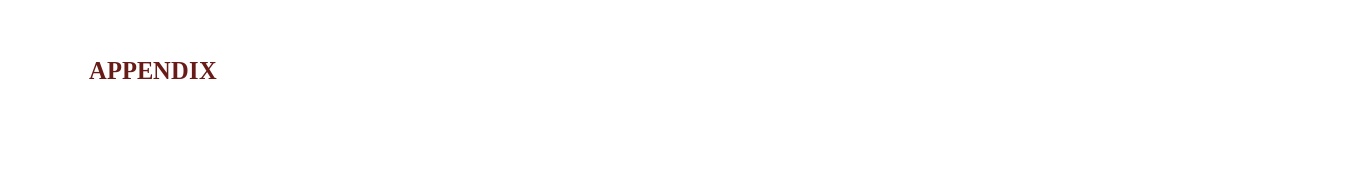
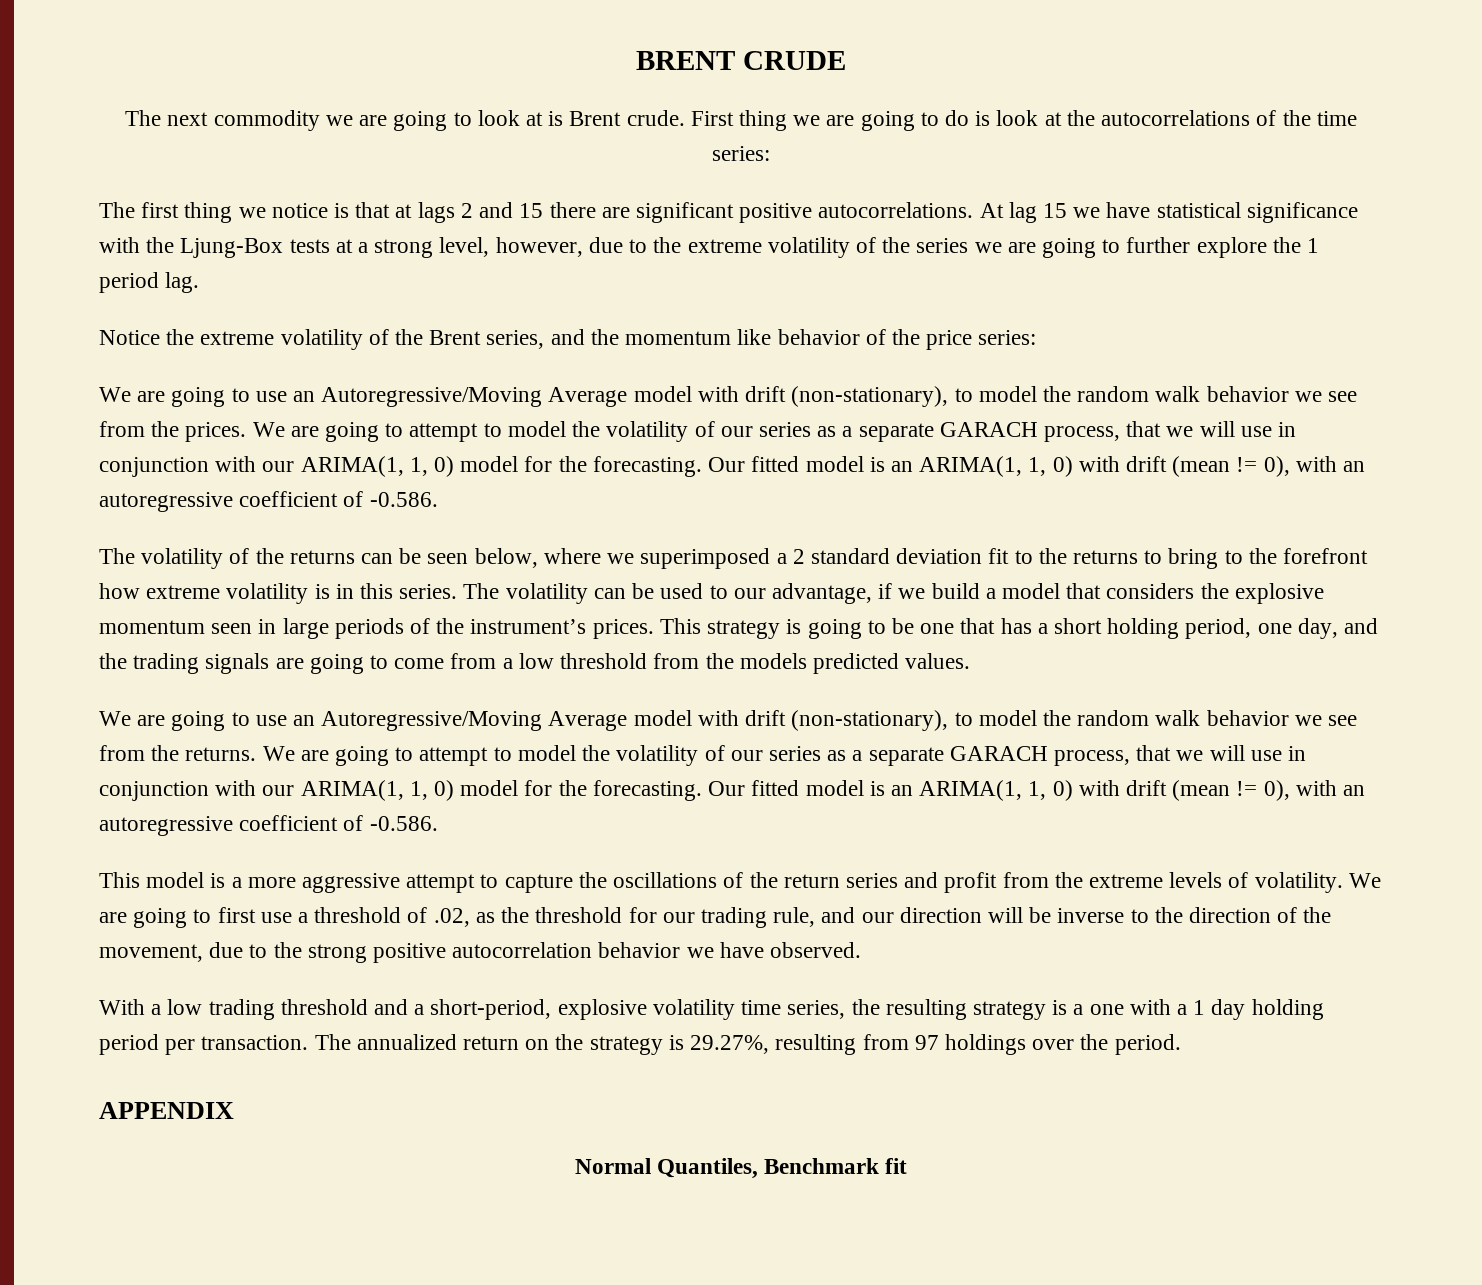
+ BRENT CRUDE
+ The next commodity we are going to look at is Brent crude. First thing we are going to do is look at the autocorrelations of the time series:
+ The first thing we notice is that at lags 2 and 15 there are significant positive autocorrelations. At lag 15 we have statistical significance with the Ljung-Box tests at a strong level, however, due to the extreme volatility of the series we are going to further explore the 1 period lag.
+ Notice the extreme volatility of the Brent series, and the momentum like behavior of the price series:
+ We are going to use an Autoregressive/Moving Average model with drift (non-stationary), to model the random walk behavior we see from the prices. We are going to attempt to model the volatility of our series as a separate GARACH process, that we will use in conjunction with our ARIMA(1, 1, 0) model for the forecasting. Our fitted model is an ARIMA(1, 1, 0) with drift (mean != 0), with an autoregressive coefficient of -0.586.
+ The volatility of the returns can be seen below, where we superimposed a 2 standard deviation fit to the returns to bring to the forefront how extreme volatility is in this series. The volatility can be used to our advantage, if we build a model that considers the explosive momentum seen in large periods of the instrument’s prices. This strategy is going to be one that has a short holding period, one day, and the trading signals are going to come from a low threshold from the models predicted values.
+ We are going to use an Autoregressive/Moving Average model with drift (non-stationary), to model the random walk behavior we see from the returns. We are going to attempt to model the volatility of our series as a separate GARACH process, that we will use in conjunction with our ARIMA(1, 1, 0) model for the forecasting. Our fitted model is an ARIMA(1, 1, 0) with drift (mean != 0), with an autoregressive coefficient of -0.586.
+ This model is a more aggressive attempt to capture the oscillations of the return series and profit from the extreme levels of volatility. We are going to first use a threshold of .02, as the threshold for our trading rule, and our direction will be inverse to the direction of the movement, due to the strong positive autocorrelation behavior we have observed.
+ With a low trading threshold and a short-period, explosive volatility time series, the resulting strategy is a one with a 1 day holding period per transaction. The annualized return on the strategy is 29.27%, resulting from 97 holdings over the period.
  APPENDIX
+ Normal Quantiles, Benchmark fit

